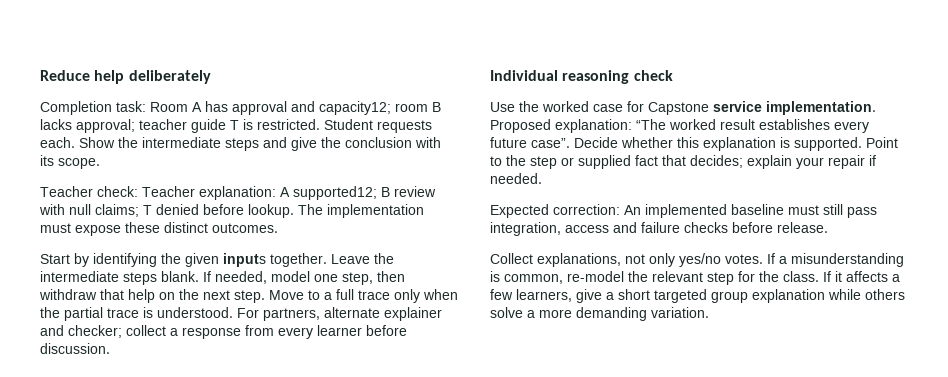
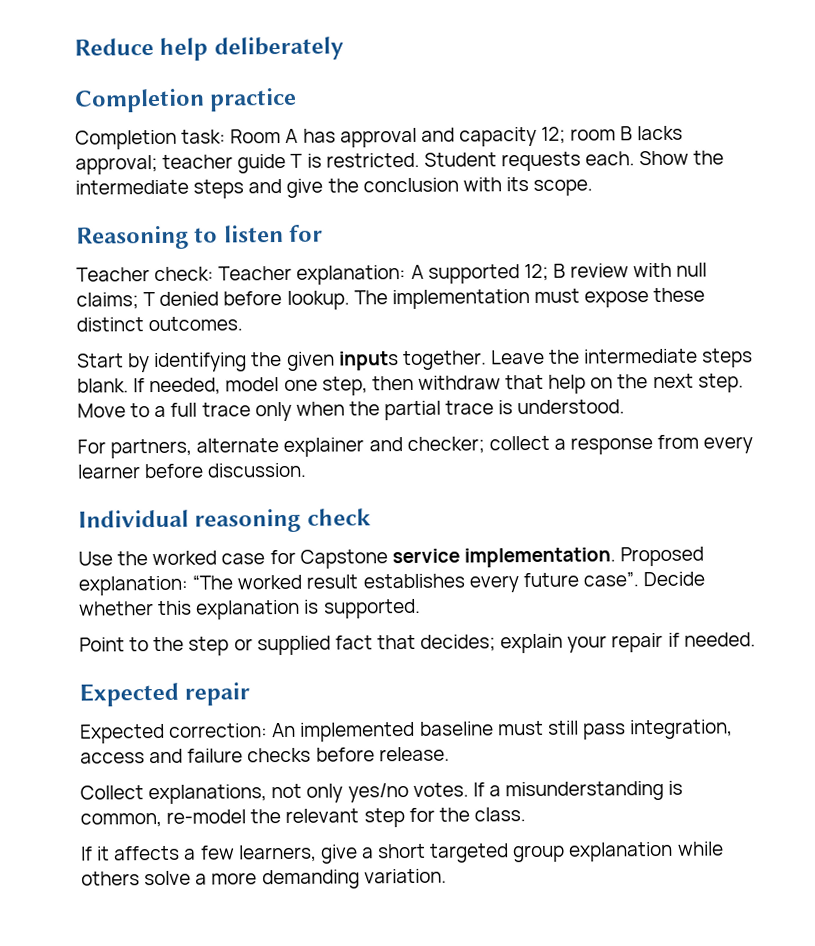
+ Completion practice
- Completion task: Room A has approval and capacity12; room B lacks approval; teacher guide T is restricted.
+ Completion task: Room A has approval and capacity 12; room B lacks approval; teacher guide T is restricted.
+ Reasoning to listen for
- Teacher check: Teacher explanation: A supported12; B review with null claims; T denied before lookup.
+ Teacher check: Teacher explanation: A supported 12; B review with null claims; T denied before lookup.
- Move to a full trace only when the partial trace is understood. For partners, alternate explainer and checker; collect a response from every learner before discussion.
+ Move to a full trace only when the partial trace is understood.
+ For partners, alternate explainer and checker; collect a response from every learner before discussion.
- Decide whether this explanation is supported. Point to the step or supplied fact that decides; explain your repair if needed.
+ Decide whether this explanation is supported.
+ Point to the step or supplied fact that decides; explain your repair if needed.
+ Expected repair
- If a misunderstanding is common, re-model the relevant step for the class. If it affects a few learners, give a short targeted group explanation while others solve a more demanding variation.
+ If a misunderstanding is common, re-model the relevant step for the class.
+ If it affects a few learners, give a short targeted group explanation while others solve a more demanding variation.

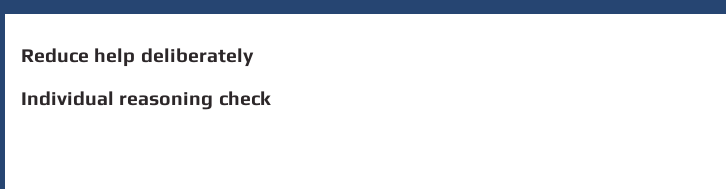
- Completion practice
- Completion task: Room A has approval and capacity 12; room B lacks approval; teacher guide T is restricted. Student requests each. Show the intermediate steps and give the conclusion with its scope.
- Reasoning to listen for
- Teacher check: Teacher explanation: A supported 12; B review with null claims; T denied before lookup. The implementation must expose these distinct outcomes.
- Start by identifying the given inputs together. Leave the intermediate steps blank. If needed, model one step, then withdraw that help on the next step. Move to a full trace only when the partial trace is understood.
- For partners, alternate explainer and checker; collect a response from every learner before discussion.
  Individual reasoning check
- Use the worked case for Capstone service implementation. Proposed explanation: “The worked result establishes every future case”. Decide whether this explanation is supported.
- Point to the step or supplied fact that decides; explain your repair if needed.
- Expected repair
- Expected correction: An implemented baseline must still pass integration, access and failure checks before release.
- Collect explanations, not only yes/no votes. If a misunderstanding is common, re-model the relevant step for the class.
- If it affects a few learners, give a short targeted group explanation while others solve a more demanding variation.

